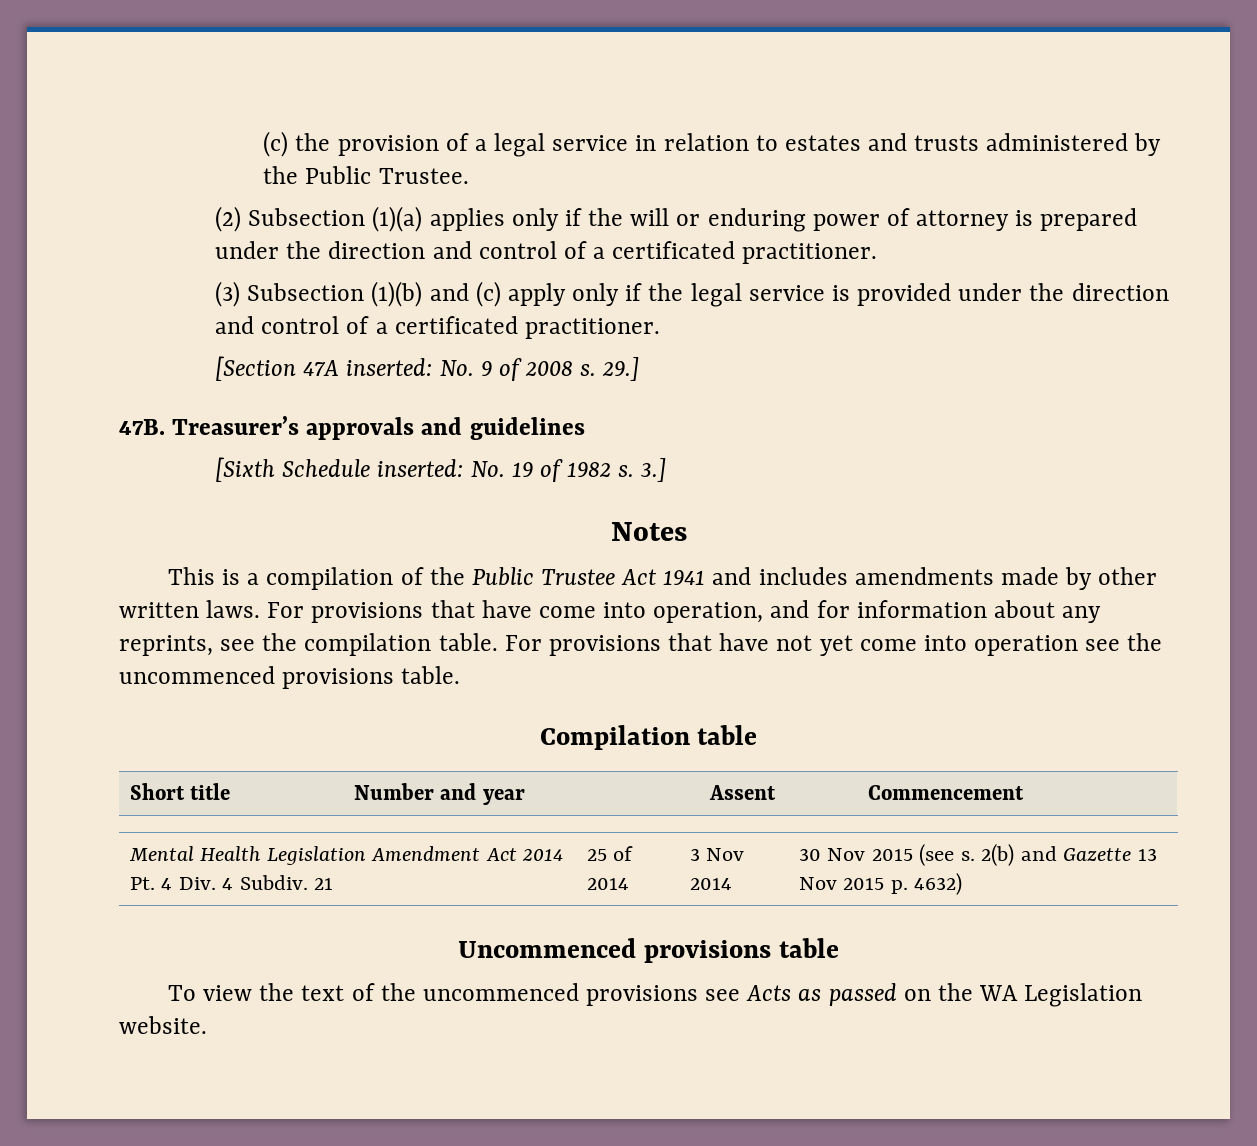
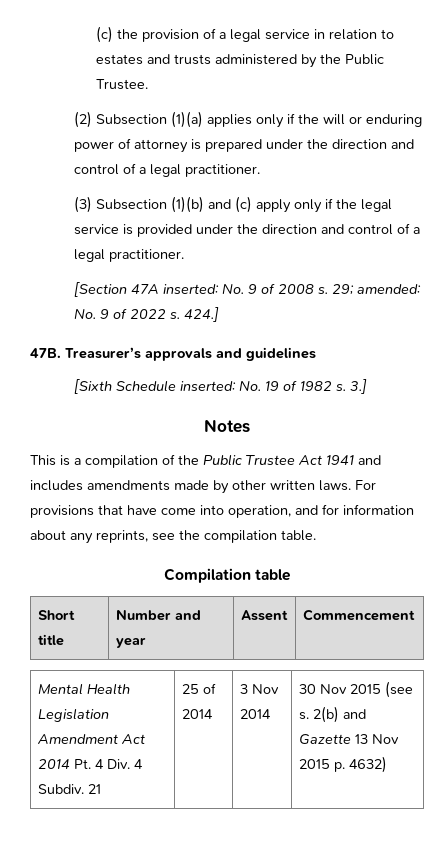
- (2) Subsection (1)(a) applies only if the will or enduring power of attorney is prepared under the direction and control of a certificated practitioner.
+ (2) Subsection (1)(a) applies only if the will or enduring power of attorney is prepared under the direction and control of a legal practitioner.
- (3) Subsection (1)(b) and (c) apply only if the legal service is provided under the direction and control of a certificated practitioner.
+ (3) Subsection (1)(b) and (c) apply only if the legal service is provided under the direction and control of a legal practitioner.
- 29.]
+ 29; amended: No. 9 of 2022 s. 424.]
- For provisions that have not yet come into operation see the uncommenced provisions table.
- Uncommenced provisions table
- To view the text of the uncommenced provisions see Acts as passed on the WA Legislation website.

